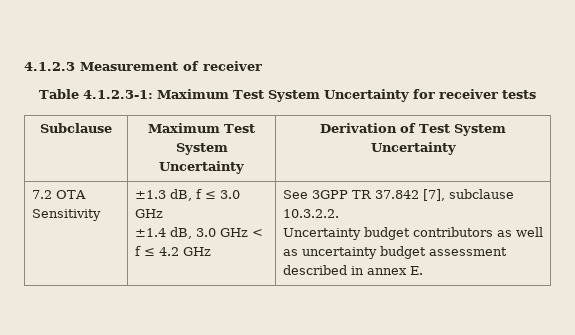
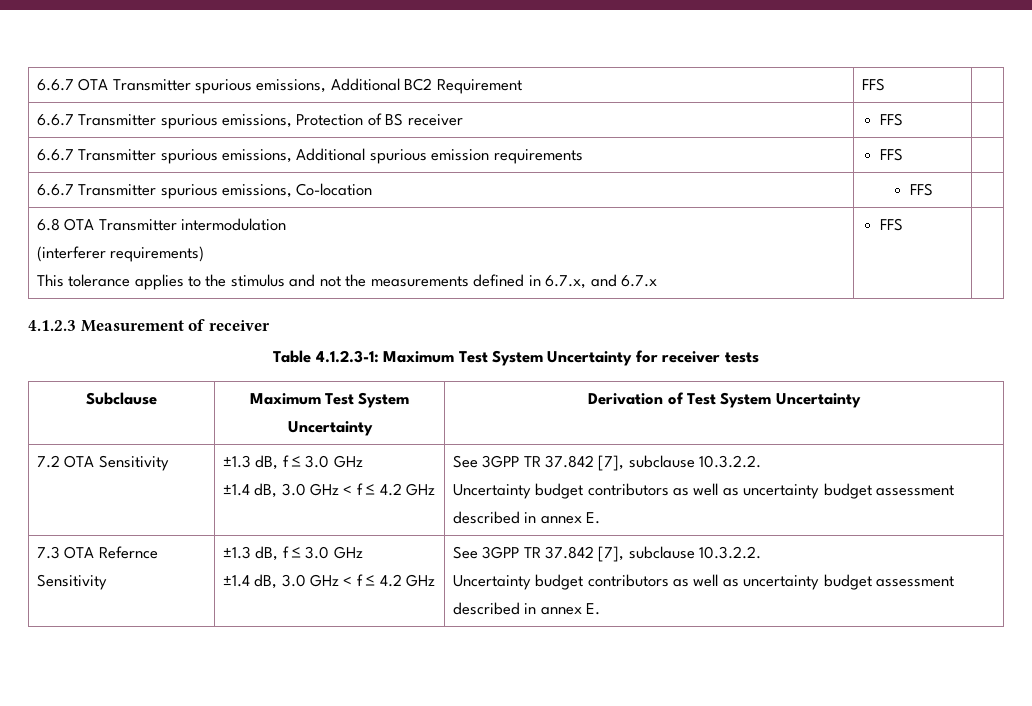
+ 6.6.7 OTA Transmitter spurious emissions, Additional BC2 Requirement | FFS |
+ 6.6.7 Transmitter spurious emissions, Protection of BS receiver | FFS |
+ 6.6.7 Transmitter spurious emissions, Additional spurious emission requirements | FFS |
+ 6.6.7 Transmitter spurious emissions, Co-location | FFS |
+ 6.8 OTA Transmitter intermodulation
+ (interferer requirements)
+ This tolerance applies to the stimulus and not the measurements defined in 6.7.x, and 6.7.x | FFS |
+ 7.3 OTA Refernce Sensitivity | ±1.3 dB, f ≤ 3.0 GHz
+ ±1.4 dB, 3.0 GHz < f ≤ 4.2 GHz | See 3GPP TR 37.842 [7], subclause 10.3.2.2.
+ Uncertainty budget contributors as well as uncertainty budget assessment described in annex E.

